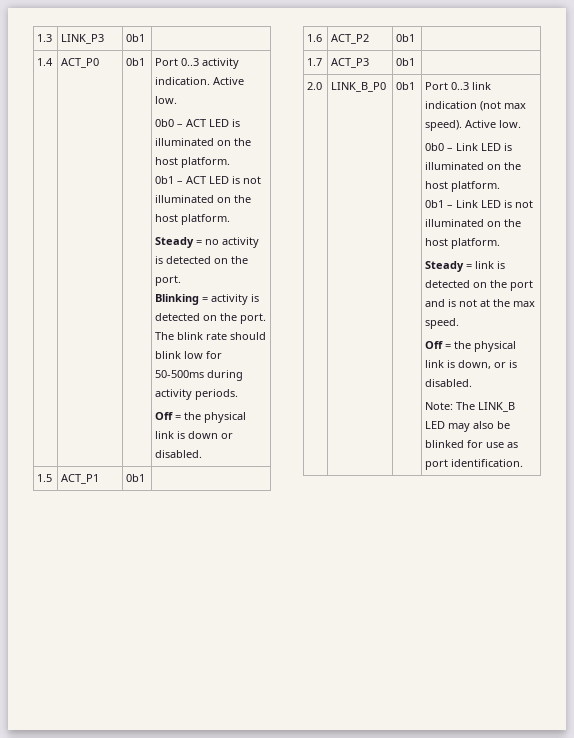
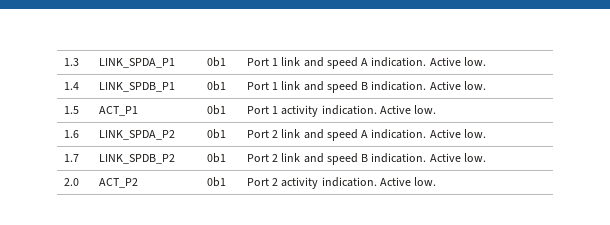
- 1.3 | LINK_P3 | 0b1 |
- 1.4 | ACT_P0 | 0b1 | Port 0..3 activity indication. Active low.
- 0b0 – ACT LED is illuminated on the host platform.
- 0b1 – ACT LED is not illuminated on the host platform.
- Steady = no activity is detected on the port.
- Blinking = activity is detected on the port. The blink rate should blink low for 50-500ms during activity periods.
- Off = the physical link is down or disabled.
- 1.5 | ACT_P1 | 0b1 |
- 1.6 | ACT_P2 | 0b1 |
- 1.7 | ACT_P3 | 0b1 |
- 2.0 | LINK_B_P0 | 0b1 | Port 0..3 link indication (not max speed). Active low.
- 0b0 – Link LED is illuminated on the host platform.
- 0b1 – Link LED is not illuminated on the host platform.
- Steady = link is detected on the port and is not at the max speed.
- Off = the physical link is down, or is disabled.
- Note: The LINK_B LED may also be blinked for use as port identification.
+ 1.3 | LINK_SPDA_P1 | 0b1 | Port 1 link and speed A indication. Active low.
+ 1.4 | LINK_SPDB_P1 | 0b1 | Port 1 link and speed B indication. Active low.
+ 1.5 | ACT_P1 | 0b1 | Port 1 activity indication. Active low.
+ 1.6 | LINK_SPDA_P2 | 0b1 | Port 2 link and speed A indication. Active low.
+ 1.7 | LINK_SPDB_P2 | 0b1 | Port 2 link and speed B indication. Active low.
+ 2.0 | ACT_P2 | 0b1 | Port 2 activity indication. Active low.

